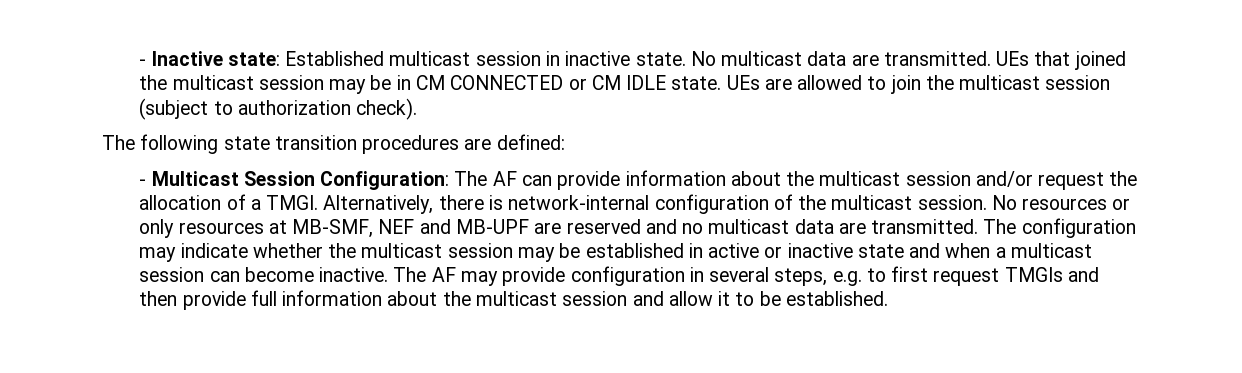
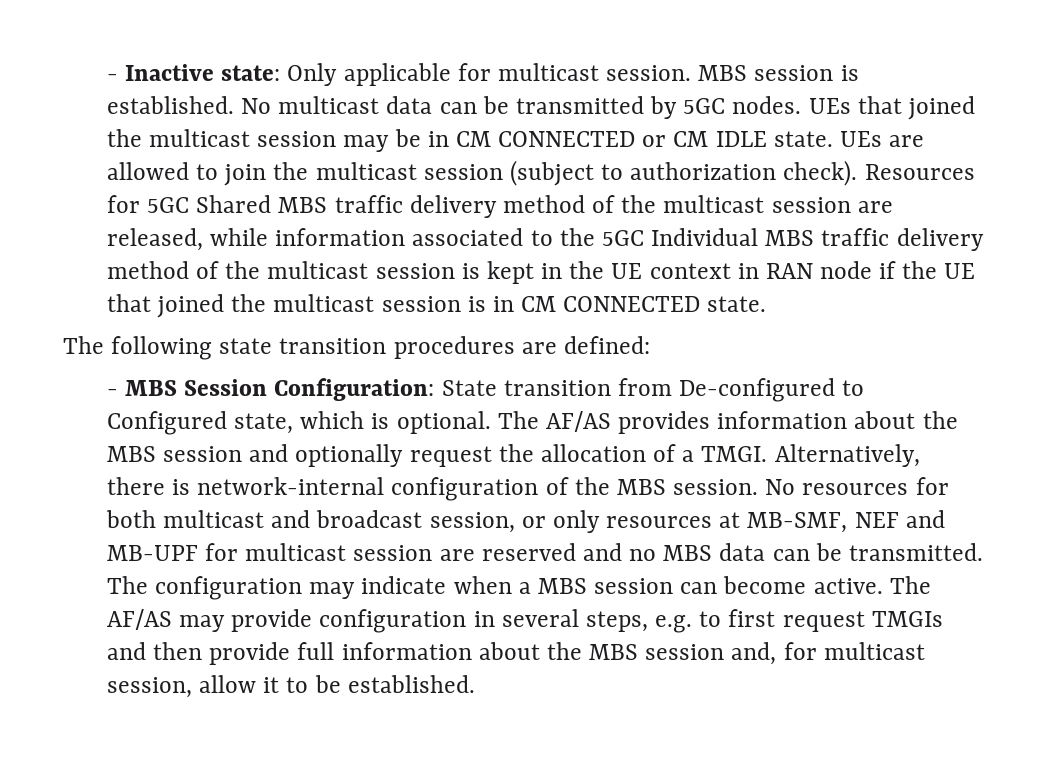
- - Inactive state: Established multicast session in inactive state. No multicast data are transmitted.
+ - Inactive state: Only applicable for multicast session. MBS session is established. No multicast data can be transmitted by 5GC nodes.
+ Resources for 5GC Shared MBS traffic delivery method of the multicast session are released, while information associated to the 5GC Individual MBS traffic delivery method of the multicast session is kept in the UE context in RAN node if the UE that joined the multicast session is in CM CONNECTED state.
- - Multicast Session Configuration: The AF can provide information about the multicast session and/or request the allocation of a TMGI.
+ - MBS Session Configuration: State transition from De-configured to Configured state, which is optional. The AF/AS provides information about the MBS session and optionally request the allocation of a TMGI.
- Alternatively, there is network-internal configuration of the multicast session.
+ Alternatively, there is network-internal configuration of the MBS session.
- No resources or only resources at MB-SMF, NEF and MB-UPF are reserved and no multicast data are transmitted.
+ No resources for both multicast and broadcast session, or only resources at MB-SMF, NEF and MB-UPF for multicast session are reserved and no MBS data can be transmitted.
- The configuration may indicate whether the multicast session may be established in active or inactive state and when a multicast session can become inactive. The AF may provide configuration in several steps, e.g. to first request TMGIs and then provide full information about the multicast session and allow it to be established.
+ The configuration may indicate when a MBS session can become active. The AF/AS may provide configuration in several steps, e.g. to first request TMGIs and then provide full information about the MBS session and, for multicast session, allow it to be established.

